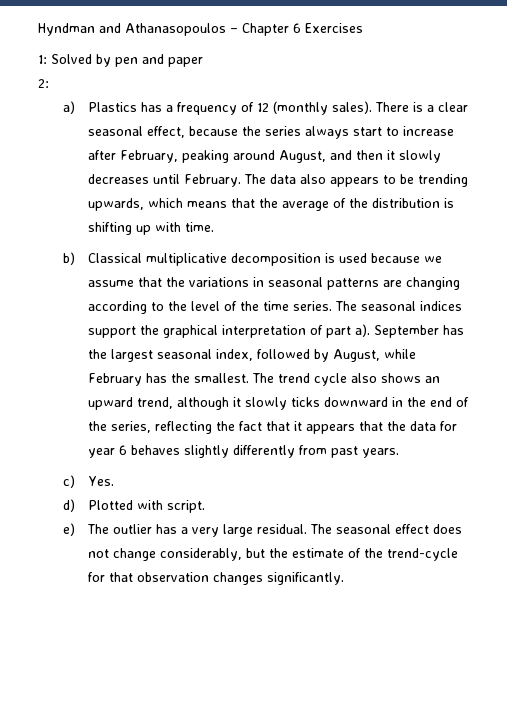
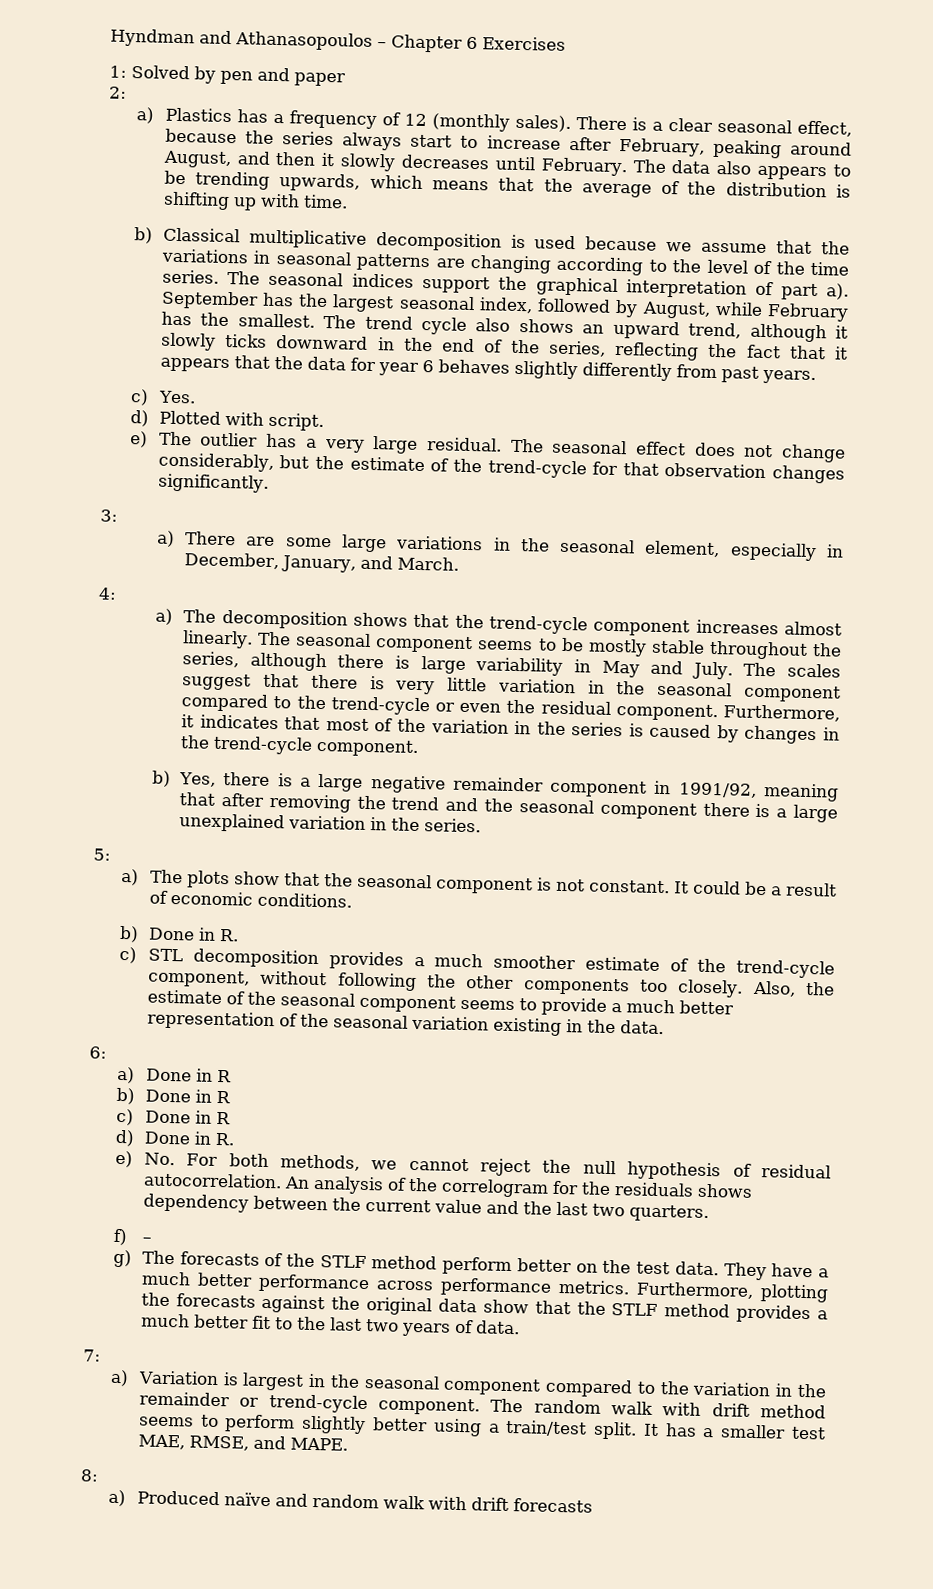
+ 3:
+ a) There are some large variations in the seasonal element, especially in December, January, and March.
+ 4:
+ a) The decomposition shows that the trend-cycle component increases almost linearly. The seasonal component seems to be mostly stable throughout the series, although there is large variability in May and July. The scales suggest that there is very little variation in the seasonal component compared to the trend-cycle or even the residual component. Furthermore, it indicates that most of the variation in the series is caused by changes in the trend-cycle component.
+ b) Yes, there is a large negative remainder component in 1991/92, meaning that after removing the trend and the seasonal component there is a large unexplained variation in the series.
+ 5:
+ a) The plots show that the seasonal component is not constant. It could be a result of economic conditions.
+ b) Done in R.
+ c) STL decomposition provides a much smoother estimate of the trend-cycle component, without following the other components too closely. Also, the estimate of the seasonal component seems to provide a much better representation of the seasonal variation existing in the data.
+ 6:
+ a) Done in R
+ b) Done in R
+ c) Done in R
+ d) Done in R.
+ e) No. For both methods, we cannot reject the null hypothesis of residual autocorrelation. An analysis of the correlogram for the residuals shows dependency between the current value and the last two quarters.
+ f) –
+ g) The forecasts of the STLF method perform better on the test data. They have a much better performance across performance metrics. Furthermore, plotting the forecasts against the original data show that the STLF method provides a much better fit to the last two years of data.
+ 7:
+ a) Variation is largest in the seasonal component compared to the variation in the remainder or trend-cycle component. The random walk with drift method seems to perform slightly better using a train/test split. It has a smaller test MAE, RMSE, and MAPE.
+ 8:
+ a) Produced naïve and random walk with drift forecasts

